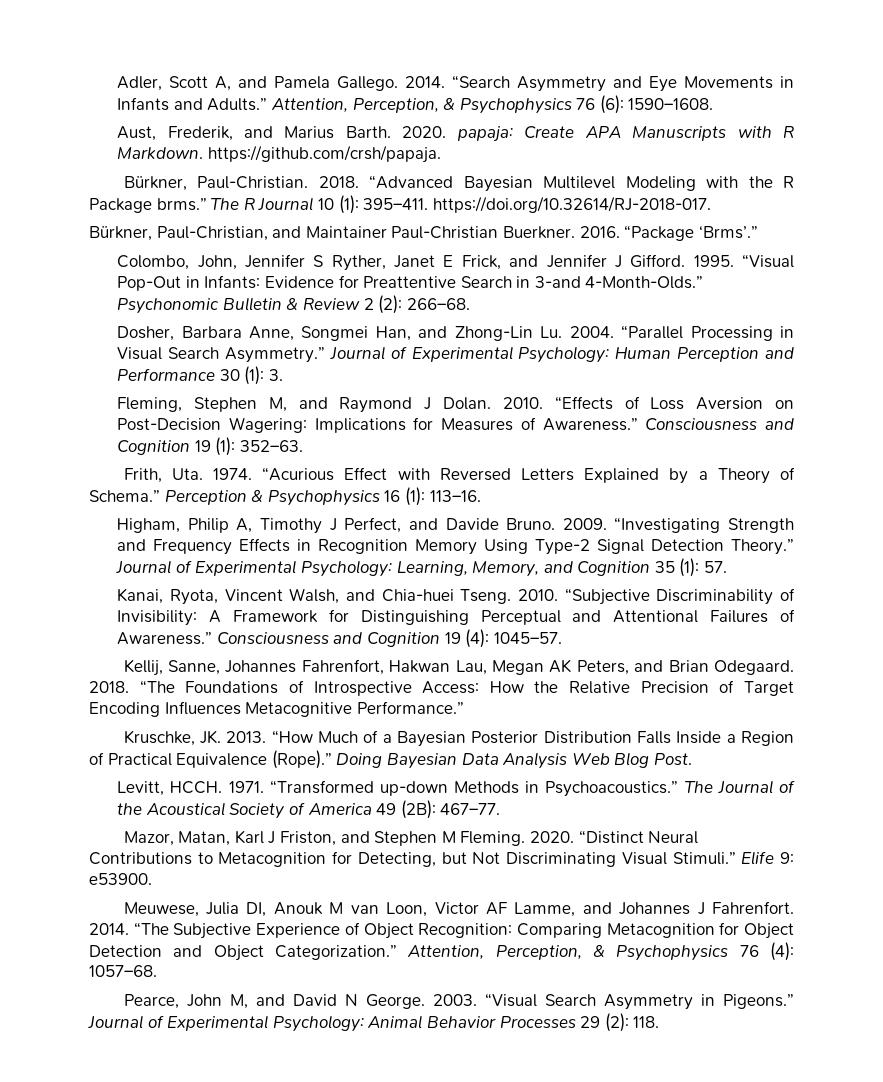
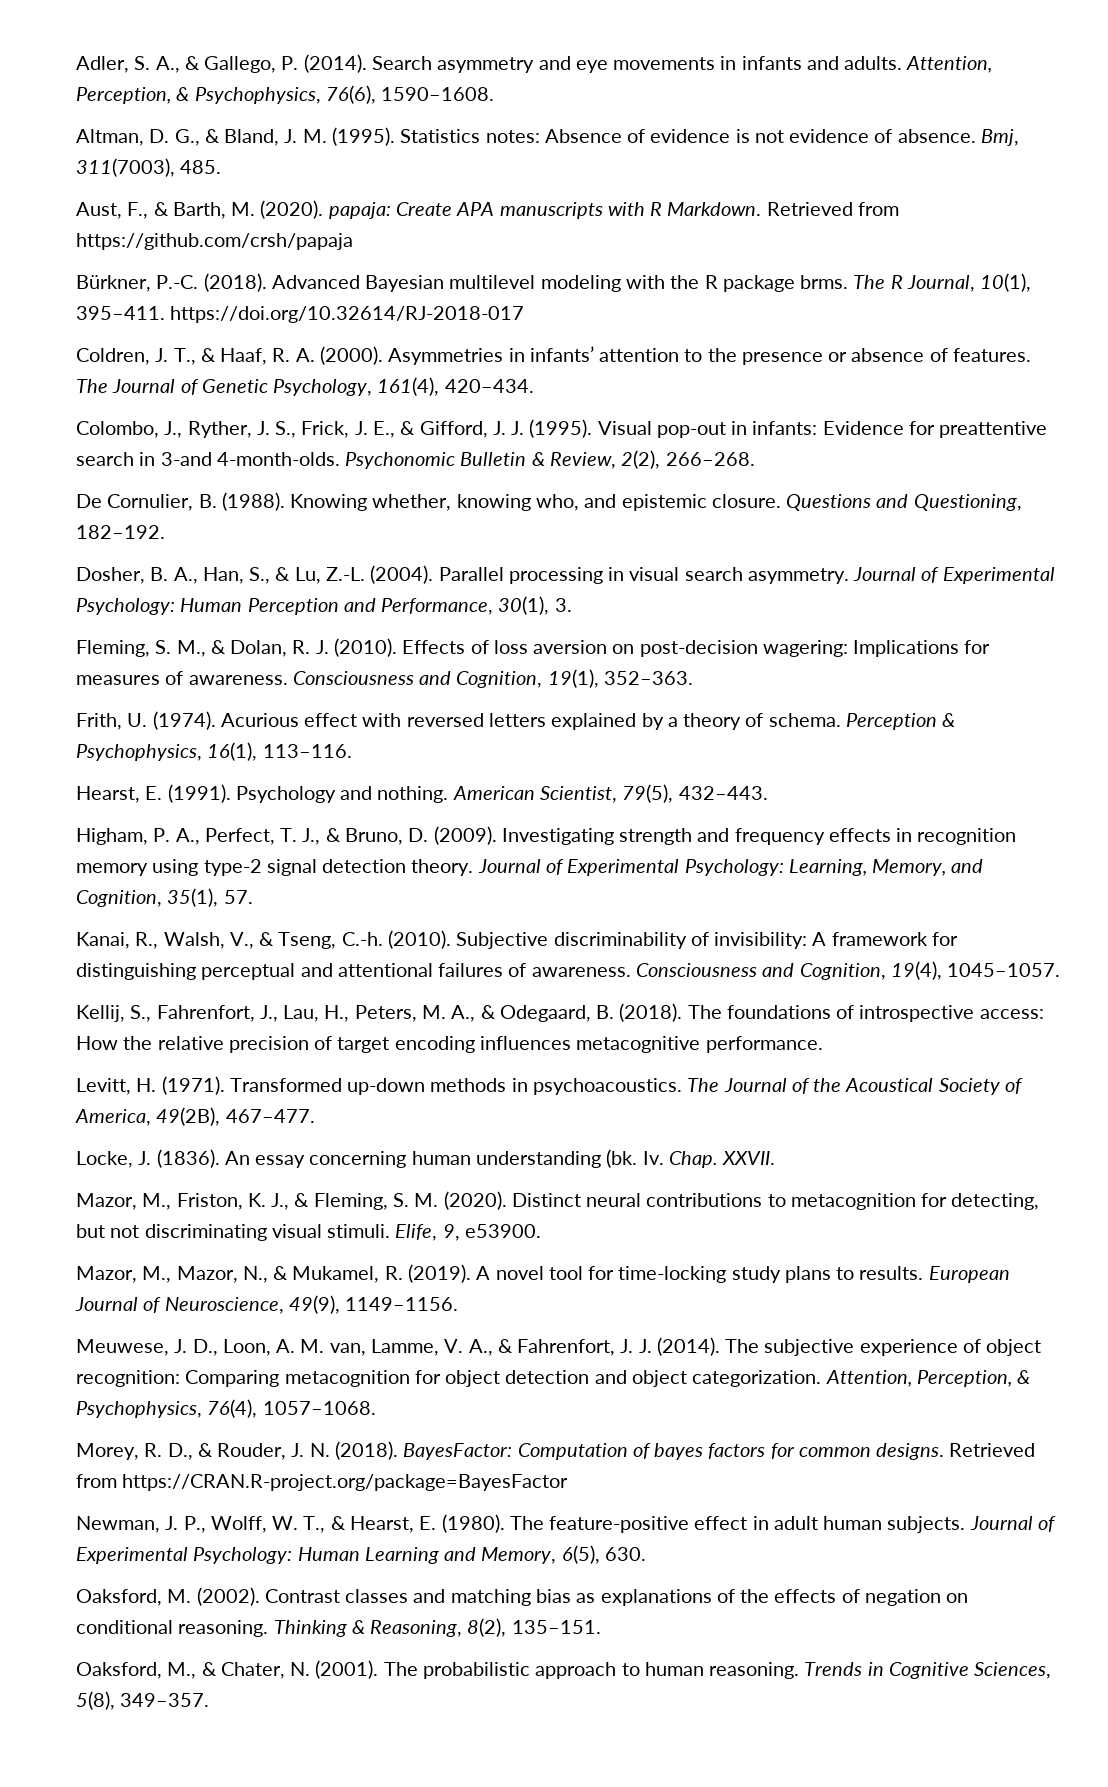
- Adler, Scott A, and Pamela Gallego. 2014. “Search Asymmetry and Eye Movements in Infants and Adults.” Attention, Perception, & Psychophysics 76 (6): 1590–1608.
- Aust, Frederik, and Marius Barth. 2020. papaja: Create APA Manuscripts with R Markdown. https://github.com/crsh/papaja.
- Bürkner, Paul-Christian. 2018. “Advanced Bayesian Multilevel Modeling with the R Package brms.” The R Journal 10 (1): 395–411. https://doi.org/10.32614/RJ-2018-017.
- Bürkner, Paul-Christian, and Maintainer Paul-Christian Buerkner. 2016. “Package ‘Brms’.”
- Colombo, John, Jennifer S Ryther, Janet E Frick, and Jennifer J Gifford. 1995. “Visual Pop-Out in Infants: Evidence for Preattentive Search in 3-and 4-Month-Olds.”
+ Adler, S. A., & Gallego, P. (2014). Search asymmetry and eye movements in infants and adults. Attention, Perception, & Psychophysics, 76(6), 1590–1608.
+ Altman, D. G., & Bland, J. M. (1995). Statistics notes: Absence of evidence is not evidence of absence. Bmj, 311(7003), 485.
+ Aust, F., & Barth, M. (2020). papaja: Create APA manuscripts with R Markdown. Retrieved from https://github.com/crsh/papaja
+ Bürkner, P.-C. (2018). Advanced Bayesian multilevel modeling with the R package brms. The R Journal, 10(1), 395–411. https://doi.org/10.32614/RJ-2018-017
+ Coldren, J. T., & Haaf, R. A. (2000). Asymmetries in infants’ attention to the presence or absence of features. The Journal of Genetic Psychology, 161(4), 420–434.
+ Colombo, J., Ryther, J. S., Frick, J. E., & Gifford, J. J. (1995). Visual pop-out in infants: Evidence for preattentive search in 3-and 4-month-olds.
- Psychonomic Bulletin & Review 2 (2): 266–68.
- Dosher, Barbara Anne, Songmei Han, and Zhong-Lin Lu. 2004. “Parallel Processing in Visual Search Asymmetry.”
+ Psychonomic Bulletin & Review, 2(2), 266–268.
+ De Cornulier, B. (1988). Knowing whether, knowing who, and epistemic closure. Questions and Questioning, 182–192.
+ Dosher, B. A., Han, S., & Lu, Z.-L. (2004). Parallel processing in visual search asymmetry.
- Journal of Experimental Psychology: Human Perception and Performance 30 (1): 3.
+ Journal of Experimental Psychology: Human Perception and Performance, 30(1), 3.
- Fleming, Stephen M, and Raymond J Dolan. 2010. “Effects of Loss Aversion on Post-Decision Wagering: Implications for Measures of Awareness.” Consciousness and Cognition 19 (1): 352–63.
- Frith, Uta. 1974. “Acurious Effect with Reversed Letters Explained by a Theory of Schema.” Perception & Psychophysics 16 (1): 113–16.
- Higham, Philip A, Timothy J Perfect, and Davide Bruno. 2009. “Investigating Strength and Frequency Effects in Recognition Memory Using Type-2 Signal Detection Theory.”
+ Fleming, S. M., & Dolan, R. J. (2010). Effects of loss aversion on post-decision wagering: Implications for measures of awareness. Consciousness and Cognition, 19(1), 352–363.
+ Frith, U. (1974). Acurious effect with reversed letters explained by a theory of schema. Perception & Psychophysics, 16(1), 113–116.
+ Hearst, E. (1991). Psychology and nothing. American Scientist, 79(5), 432–443.
+ Higham, P. A., Perfect, T. J., & Bruno, D. (2009). Investigating strength and frequency effects in recognition memory using type-2 signal detection theory.
- Journal of Experimental Psychology: Learning, Memory, and Cognition 35 (1): 57.
+ Journal of Experimental Psychology: Learning, Memory, and Cognition, 35(1), 57.
- Kanai, Ryota, Vincent Walsh, and Chia-huei Tseng. 2010. “Subjective Discriminability of Invisibility: A Framework for Distinguishing Perceptual and Attentional Failures of Awareness.” Consciousness and Cognition 19 (4): 1045–57.
- Kellij, Sanne, Johannes Fahrenfort, Hakwan Lau, Megan AK Peters, and Brian Odegaard. 2018. “The Foundations of Introspective Access: How the Relative Precision of Target Encoding Influences Metacognitive Performance.”
- Kruschke, JK. 2013. “How Much of a Bayesian Posterior Distribution Falls Inside a Region of Practical Equivalence (Rope).” Doing Bayesian Data Analysis Web Blog Post.
- Levitt, HCCH. 1971. “Transformed up-down Methods in Psychoacoustics.”
+ Kanai, R., Walsh, V., & Tseng, C.-h. (2010). Subjective discriminability of invisibility: A framework for distinguishing perceptual and attentional failures of awareness. Consciousness and Cognition, 19(4), 1045–1057.
+ Kellij, S., Fahrenfort, J., Lau, H., Peters, M. A., & Odegaard, B. (2018). The foundations of introspective access: How the relative precision of target encoding influences metacognitive performance.
+ Levitt, H. (1971). Transformed up-down methods in psychoacoustics.
- The Journal of the Acoustical Society of America 49 (2B): 467–77.
- Mazor, Matan, Karl J Friston, and Stephen M Fleming. 2020. “Distinct Neural Contributions to Metacognition for Detecting, but Not Discriminating Visual Stimuli.” Elife 9: e53900.
- Meuwese, Julia DI, Anouk M van Loon, Victor AF Lamme, and Johannes J Fahrenfort. 2014. “The Subjective Experience of Object Recognition: Comparing Metacognition for Object Detection and Object Categorization.” Attention, Perception, & Psychophysics 76 (4): 1057–68.
- Pearce, John M, and David N George. 2003. “Visual Search Asymmetry in Pigeons.” Journal of Experimental Psychology: Animal Behavior Processes 29 (2): 118.
+ The Journal of the Acoustical Society of America, 49(2B), 467–477.
+ Locke, J. (1836). An essay concerning human understanding (bk. Iv. Chap. XXVII.
+ Mazor, M., Friston, K. J., & Fleming, S. M. (2020). Distinct neural contributions to metacognition for detecting, but not discriminating visual stimuli. Elife, 9, e53900.
+ Mazor, M., Mazor, N., & Mukamel, R. (2019). A novel tool for time-locking study plans to results. European Journal of Neuroscience, 49(9), 1149–1156.
+ Meuwese, J. D., Loon, A. M. van, Lamme, V. A., & Fahrenfort, J. J. (2014). The subjective experience of object recognition: Comparing metacognition for object detection and object categorization. Attention, Perception, & Psychophysics, 76(4), 1057–1068.
+ Morey, R. D., & Rouder, J. N. (2018). BayesFactor: Computation of bayes factors for common designs. Retrieved from https://CRAN.R-project.org/package=BayesFactor
+ Newman, J. P., Wolff, W. T., & Hearst, E. (1980). The feature-positive effect in adult human subjects. Journal of Experimental Psychology: Human Learning and Memory, 6(5), 630.
+ Oaksford, M. (2002). Contrast classes and matching bias as explanations of the effects of negation on conditional reasoning. Thinking & Reasoning, 8(2), 135–151.
+ Oaksford, M., & Chater, N. (2001). The probabilistic approach to human reasoning. Trends in Cognitive Sciences, 5(8), 349–357.

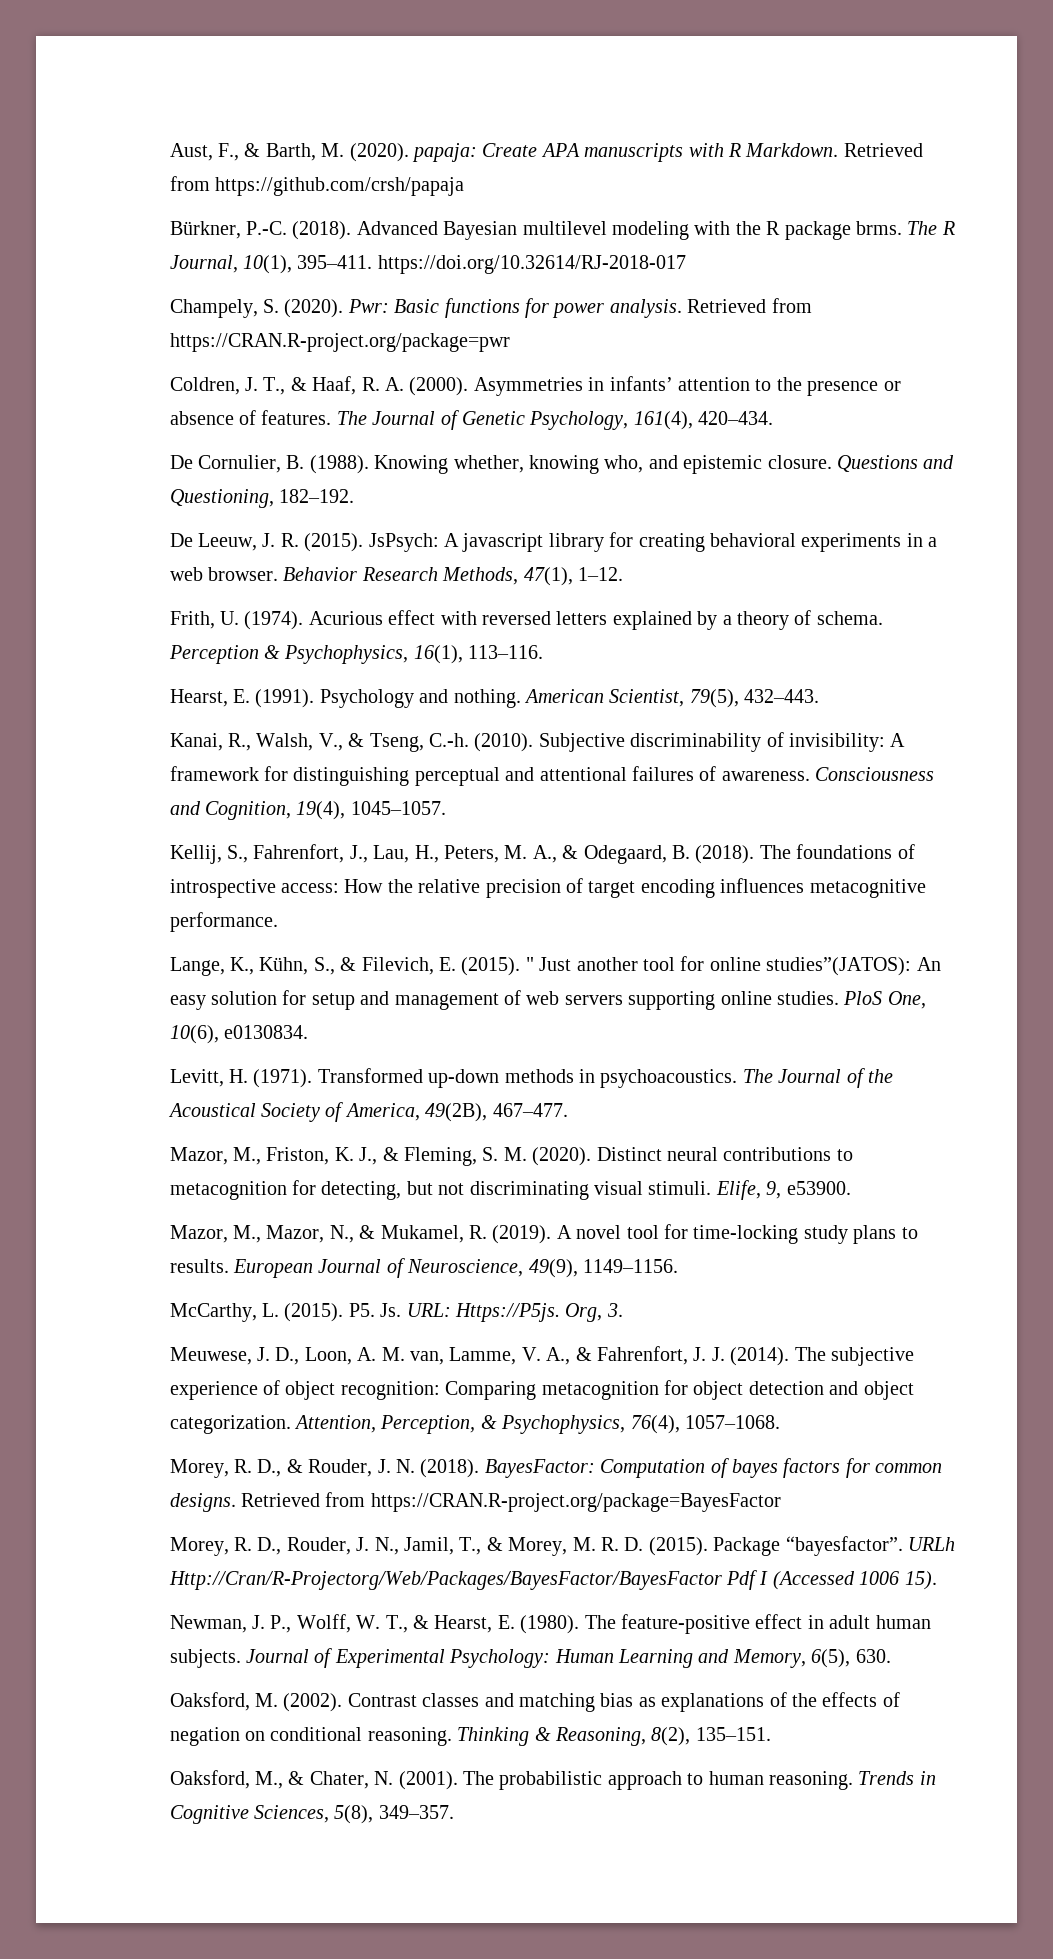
- Adler, S. A., & Gallego, P. (2014). Search asymmetry and eye movements in infants and adults. Attention, Perception, & Psychophysics, 76(6), 1590–1608.
- Altman, D. G., & Bland, J. M. (1995). Statistics notes: Absence of evidence is not evidence of absence. Bmj, 311(7003), 485.
+ Champely, S. (2020). Pwr: Basic functions for power analysis. Retrieved from https://CRAN.R-project.org/package=pwr
- Colombo, J., Ryther, J. S., Frick, J. E., & Gifford, J. J. (1995). Visual pop-out in infants: Evidence for preattentive search in 3-and 4-month-olds. Psychonomic Bulletin & Review, 2(2), 266–268.
- Dosher, B. A., Han, S., & Lu, Z.-L. (2004). Parallel processing in visual search asymmetry. Journal of Experimental Psychology: Human Perception and Performance, 30(1), 3.
- Fleming, S. M., & Dolan, R. J. (2010). Effects of loss aversion on post-decision wagering: Implications for measures of awareness. Consciousness and Cognition, 19(1), 352–363.
+ De Leeuw, J. R. (2015). JsPsych: A javascript library for creating behavioral experiments in a web browser. Behavior Research Methods, 47(1), 1–12.
- Higham, P. A., Perfect, T. J., & Bruno, D. (2009). Investigating strength and frequency effects in recognition memory using type-2 signal detection theory. Journal of Experimental Psychology: Learning, Memory, and Cognition, 35(1), 57.
+ Lange, K., Kühn, S., & Filevich, E. (2015). " Just another tool for online studies”(JATOS): An easy solution for setup and management of web servers supporting online studies. PloS One, 10(6), e0130834.
- Locke, J. (1836). An essay concerning human understanding (bk. Iv. Chap. XXVII.
+ McCarthy, L. (2015). P5. Js. URL: Https://P5js. Org, 3.
+ Morey, R. D., Rouder, J. N., Jamil, T., & Morey, M. R. D. (2015). Package “bayesfactor”. URLh Http://Cran/R-Projectorg/Web/Packages/BayesFactor/BayesFactor Pdf I (Accessed 1006 15).

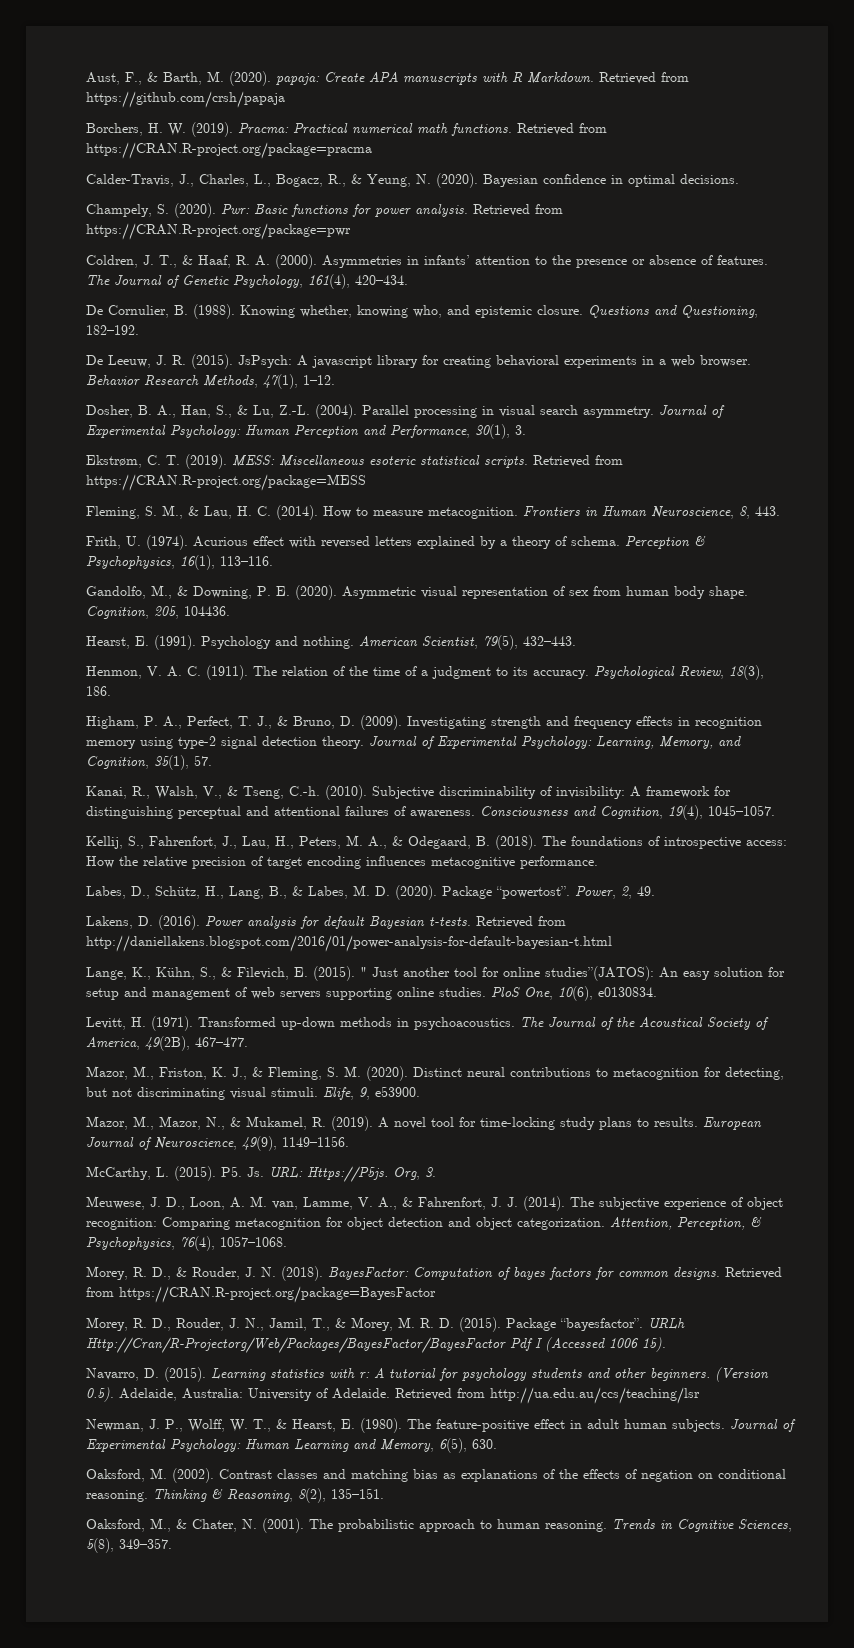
- Bürkner, P.-C. (2018). Advanced Bayesian multilevel modeling with the R package brms. The R Journal, 10(1), 395–411. https://doi.org/10.32614/RJ-2018-017
+ Borchers, H. W. (2019). Pracma: Practical numerical math functions. Retrieved from https://CRAN.R-project.org/package=pracma
+ Calder-Travis, J., Charles, L., Bogacz, R., & Yeung, N. (2020). Bayesian confidence in optimal decisions.
+ Dosher, B. A., Han, S., & Lu, Z.-L. (2004). Parallel processing in visual search asymmetry. Journal of Experimental Psychology: Human Perception and Performance, 30(1), 3.
+ Ekstrøm, C. T. (2019). MESS: Miscellaneous esoteric statistical scripts. Retrieved from https://CRAN.R-project.org/package=MESS
+ Fleming, S. M., & Lau, H. C. (2014). How to measure metacognition. Frontiers in Human Neuroscience, 8, 443.
+ Gandolfo, M., & Downing, P. E. (2020). Asymmetric visual representation of sex from human body shape. Cognition, 205, 104436.
+ Henmon, V. A. C. (1911). The relation of the time of a judgment to its accuracy. Psychological Review, 18(3), 186.
+ Higham, P. A., Perfect, T. J., & Bruno, D. (2009). Investigating strength and frequency effects in recognition memory using type-2 signal detection theory. Journal of Experimental Psychology: Learning, Memory, and Cognition, 35(1), 57.
+ Labes, D., Schütz, H., Lang, B., & Labes, M. D. (2020). Package “powertost”. Power, 2, 49.
+ Lakens, D. (2016). Power analysis for default Bayesian t-tests. Retrieved from http://daniellakens.blogspot.com/2016/01/power-analysis-for-default-bayesian-t.html
+ Navarro, D. (2015). Learning statistics with r: A tutorial for psychology students and other beginners. (Version 0.5). Adelaide, Australia: University of Adelaide. Retrieved from http://ua.edu.au/ccs/teaching/lsr

